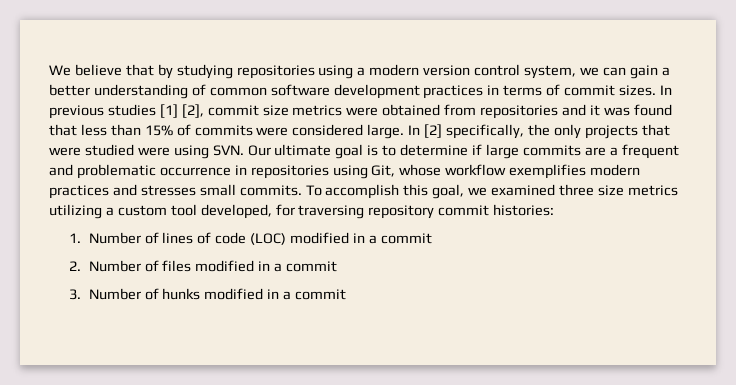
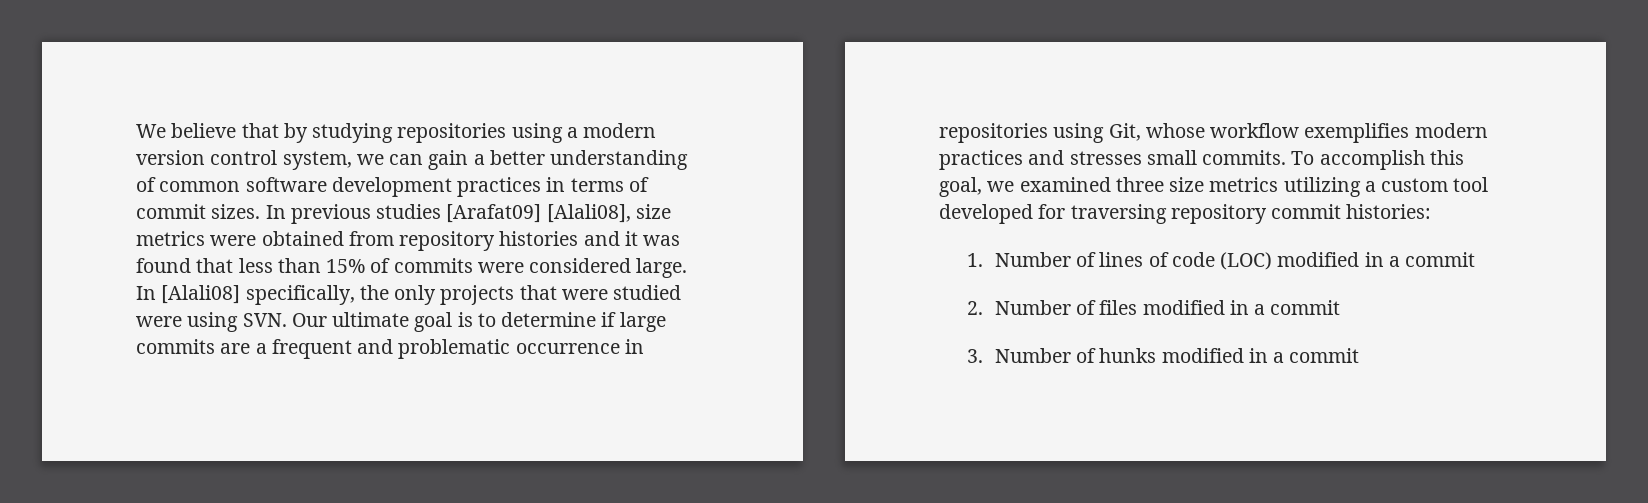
- In previous studies [1] [2], commit size metrics were obtained from repositories and it was found that less than 15% of commits were considered large.
+ In previous studies [Arafat09] [Alali08], size metrics were obtained from repository histories and it was found that less than 15% of commits were considered large.
- In [2] specifically, the only projects that were studied were using SVN. Our ultimate goal is to determine if large commits are a frequent and problematic occurrence in repositories using Git, whose workflow exemplifies modern practices and stresses small commits.
+ In [Alali08] specifically, the only projects that were studied were using SVN. Our ultimate goal is to determine if large commits are a frequent and problematic occurrence in repositories using Git, whose workflow exemplifies modern practices and stresses small commits.
- To accomplish this goal, we examined three size metrics utilizing a custom tool developed, for traversing repository commit histories:
+ To accomplish this goal, we examined three size metrics utilizing a custom tool developed for traversing repository commit histories:

